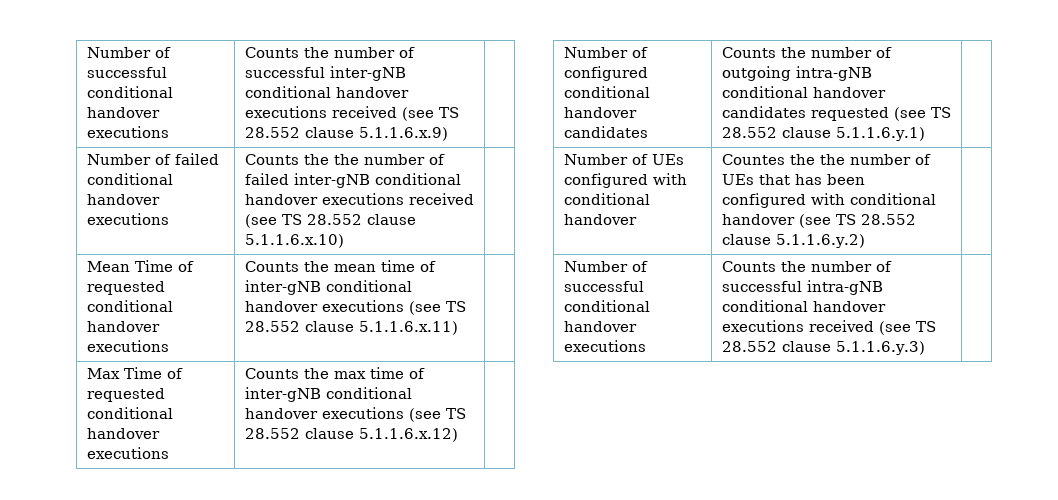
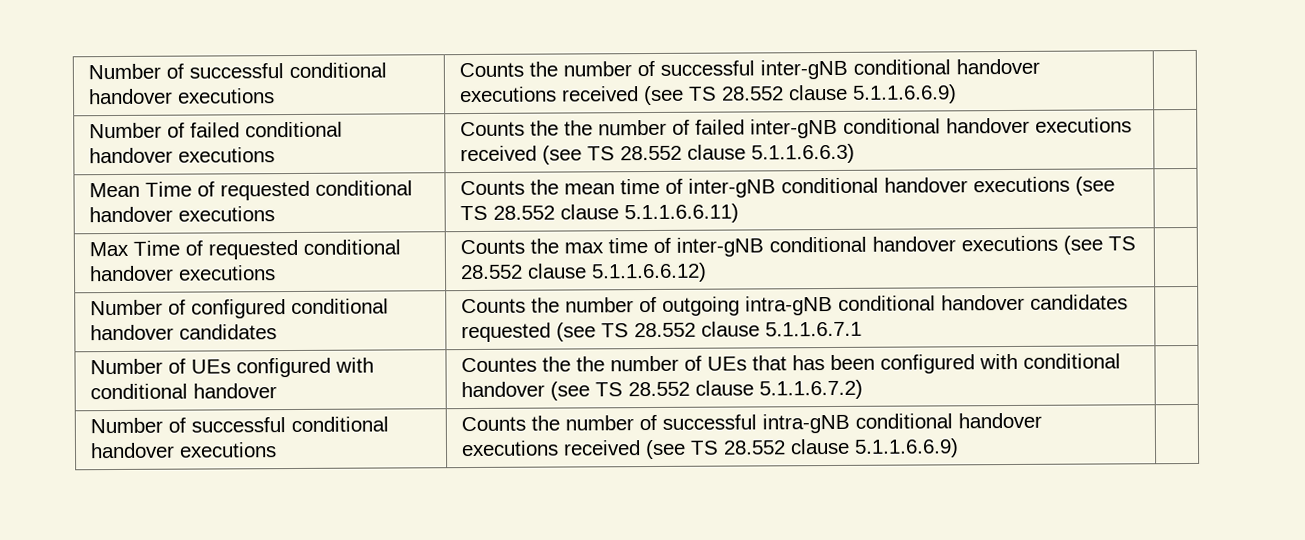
- Number of successful conditional handover executions | Counts the number of successful inter-gNB conditional handover executions received (see TS 28.552 clause 5.1.1.6.x.9) |
+ Number of successful conditional handover executions | Counts the number of successful inter-gNB conditional handover executions received (see TS 28.552 clause 5.1.1.6.6.9) |
- Number of failed conditional handover executions | Counts the the number of failed inter-gNB conditional handover executions received (see TS 28.552 clause 5.1.1.6.x.10) |
+ Number of failed conditional handover executions | Counts the the number of failed inter-gNB conditional handover executions received (see TS 28.552 clause 5.1.1.6.6.3) |
- Mean Time of requested conditional handover executions | Counts the mean time of inter-gNB conditional handover executions (see TS 28.552 clause 5.1.1.6.x.11) |
+ Mean Time of requested conditional handover executions | Counts the mean time of inter-gNB conditional handover executions (see TS 28.552 clause 5.1.1.6.6.11) |
- Max Time of requested conditional handover executions | Counts the max time of inter-gNB conditional handover executions (see TS 28.552 clause 5.1.1.6.x.12) |
+ Max Time of requested conditional handover executions | Counts the max time of inter-gNB conditional handover executions (see TS 28.552 clause 5.1.1.6.6.12) |
- Number of configured conditional handover candidates | Counts the number of outgoing intra-gNB conditional handover candidates requested (see TS 28.552 clause 5.1.1.6.y.1) |
+ Number of configured conditional handover candidates | Counts the number of outgoing intra-gNB conditional handover candidates requested (see TS 28.552 clause 5.1.1.6.7.1 |
- Number of UEs configured with conditional handover | Countes the the number of UEs that has been configured with conditional handover (see TS 28.552 clause 5.1.1.6.y.2) |
+ Number of UEs configured with conditional handover | Countes the the number of UEs that has been configured with conditional handover (see TS 28.552 clause 5.1.1.6.7.2) |
- Number of successful conditional handover executions | Counts the number of successful intra-gNB conditional handover executions received (see TS 28.552 clause 5.1.1.6.y.3) |
+ Number of successful conditional handover executions | Counts the number of successful intra-gNB conditional handover executions received (see TS 28.552 clause 5.1.1.6.6.9) |

